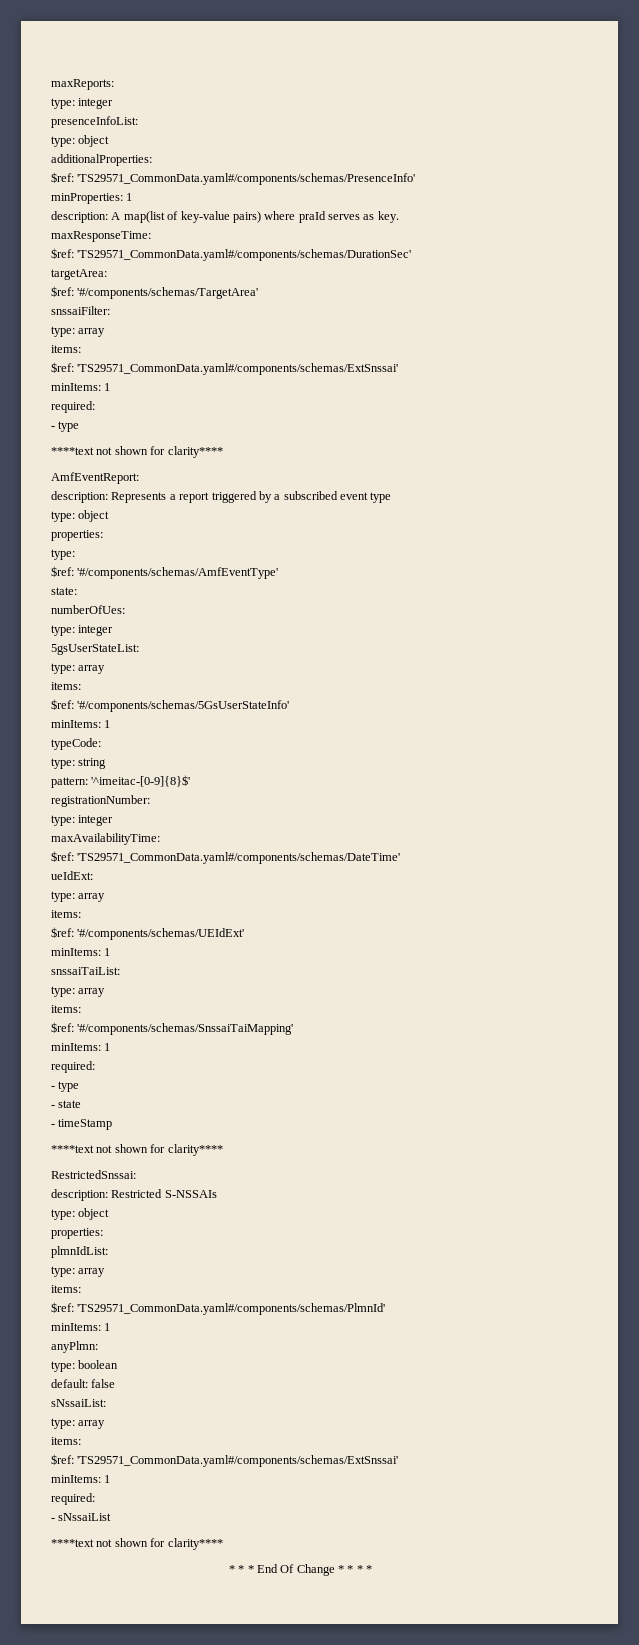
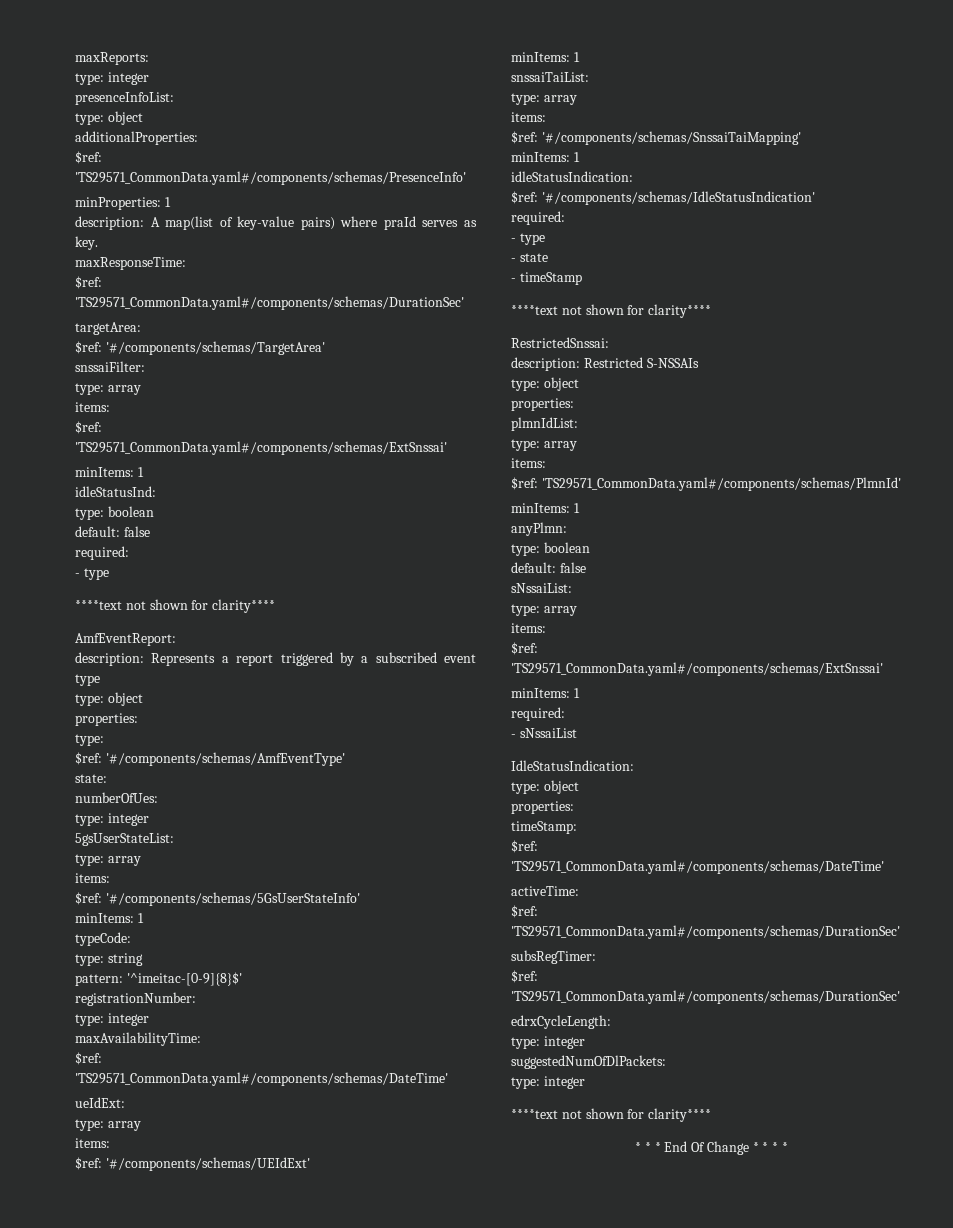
+ idleStatusInd:
+ type: boolean
+ default: false
+ idleStatusIndication:
+ $ref: '#/components/schemas/IdleStatusIndication'
+ IdleStatusIndication:
+ type: object
+ properties:
+ timeStamp:
+ $ref: 'TS29571_CommonData.yaml#/components/schemas/DateTime'
+ activeTime:
+ $ref: 'TS29571_CommonData.yaml#/components/schemas/DurationSec'
+ subsRegTimer:
+ $ref: 'TS29571_CommonData.yaml#/components/schemas/DurationSec'
+ edrxCycleLength:
+ type: integer
+ suggestedNumOfDlPackets:
+ type: integer

